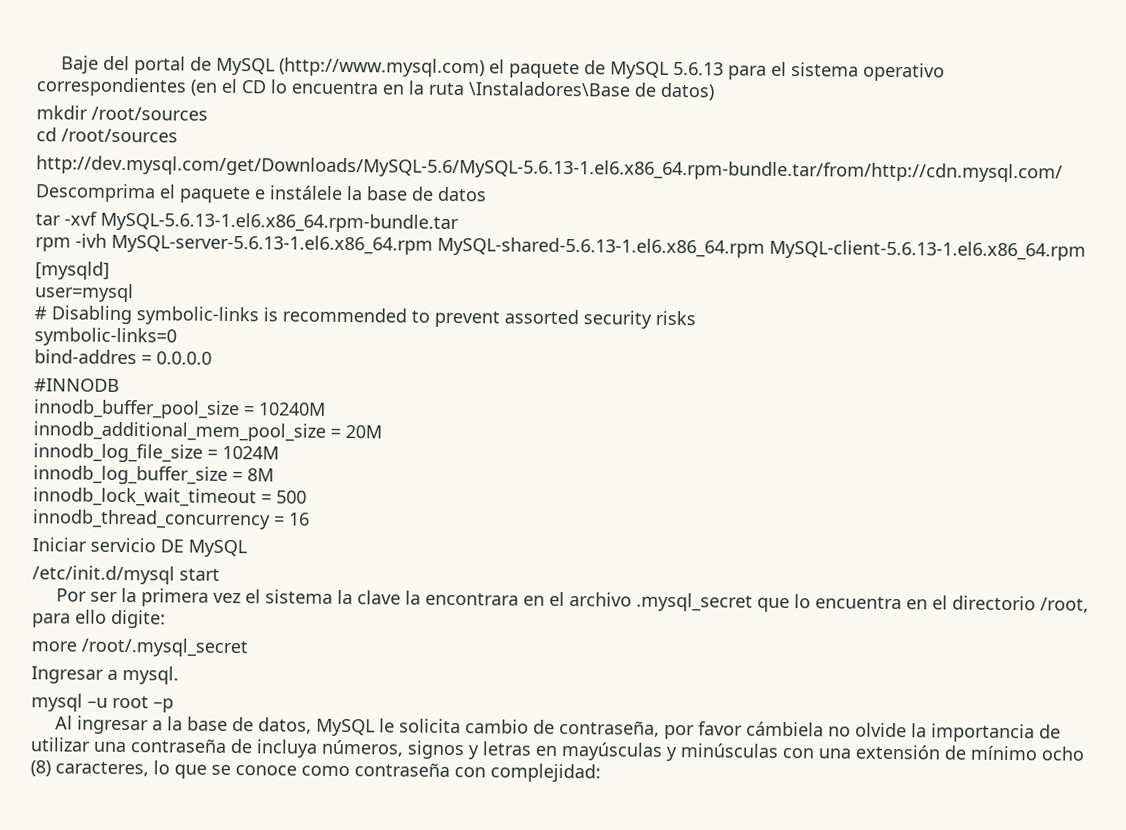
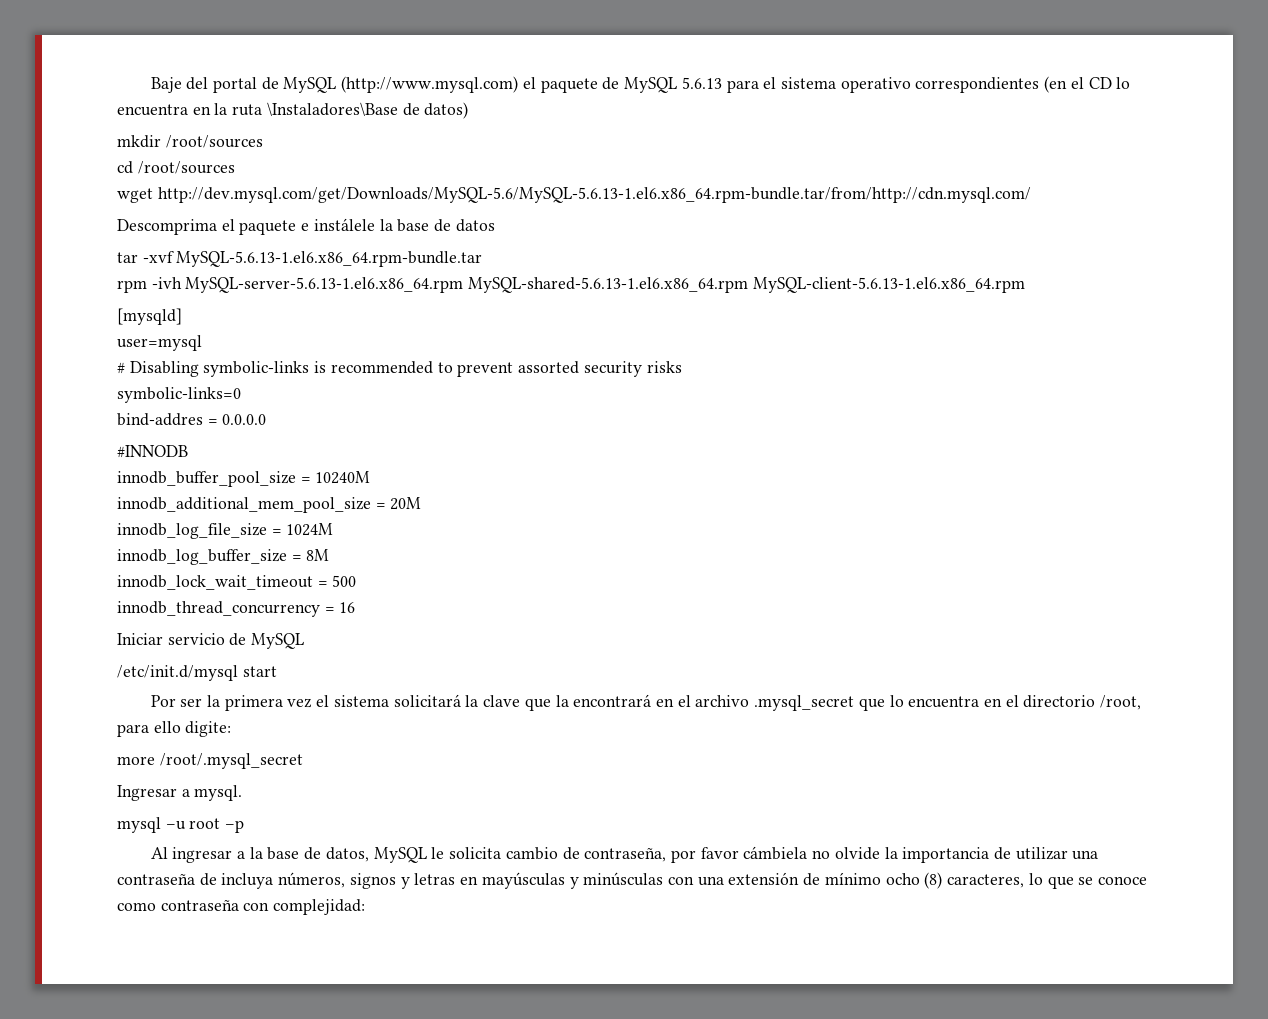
- http://dev.mysql.com/get/Downloads/MySQL-5.6/MySQL-5.6.13-1.el6.x86_64.rpm-bundle.tar/from/http://cdn.mysql.com/
+ wget http://dev.mysql.com/get/Downloads/MySQL-5.6/MySQL-5.6.13-1.el6.x86_64.rpm-bundle.tar/from/http://cdn.mysql.com/
- Iniciar servicio DE MySQL
+ Iniciar servicio de MySQL
- Por ser la primera vez el sistema la clave la encontrara en el archivo .mysql_secret que lo encuentra en el directorio /root, para ello digite:
+ Por ser la primera vez el sistema solicitará la clave que la encontrará en el archivo .mysql_secret que lo encuentra en el directorio /root, para ello digite:

